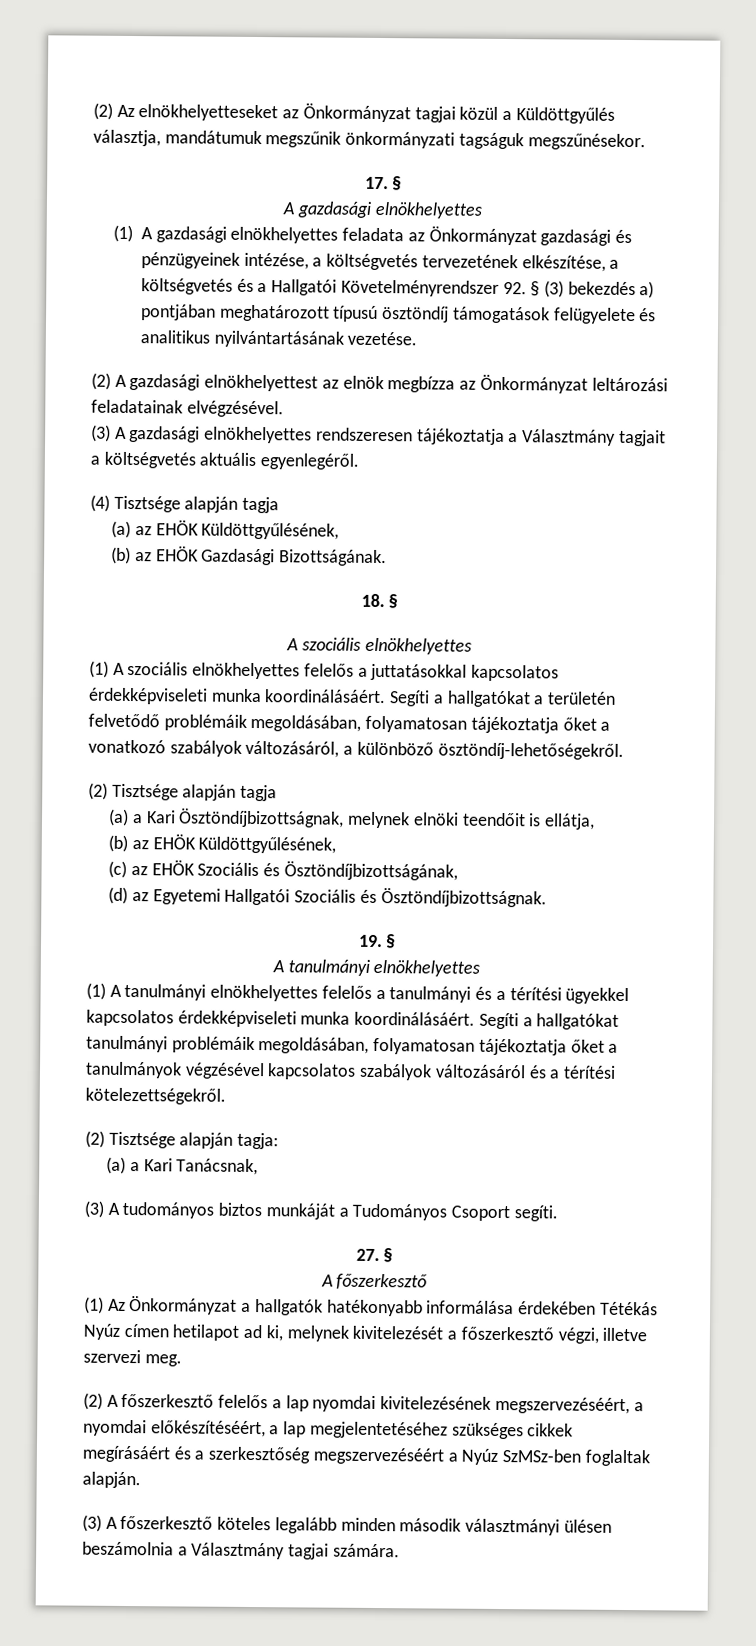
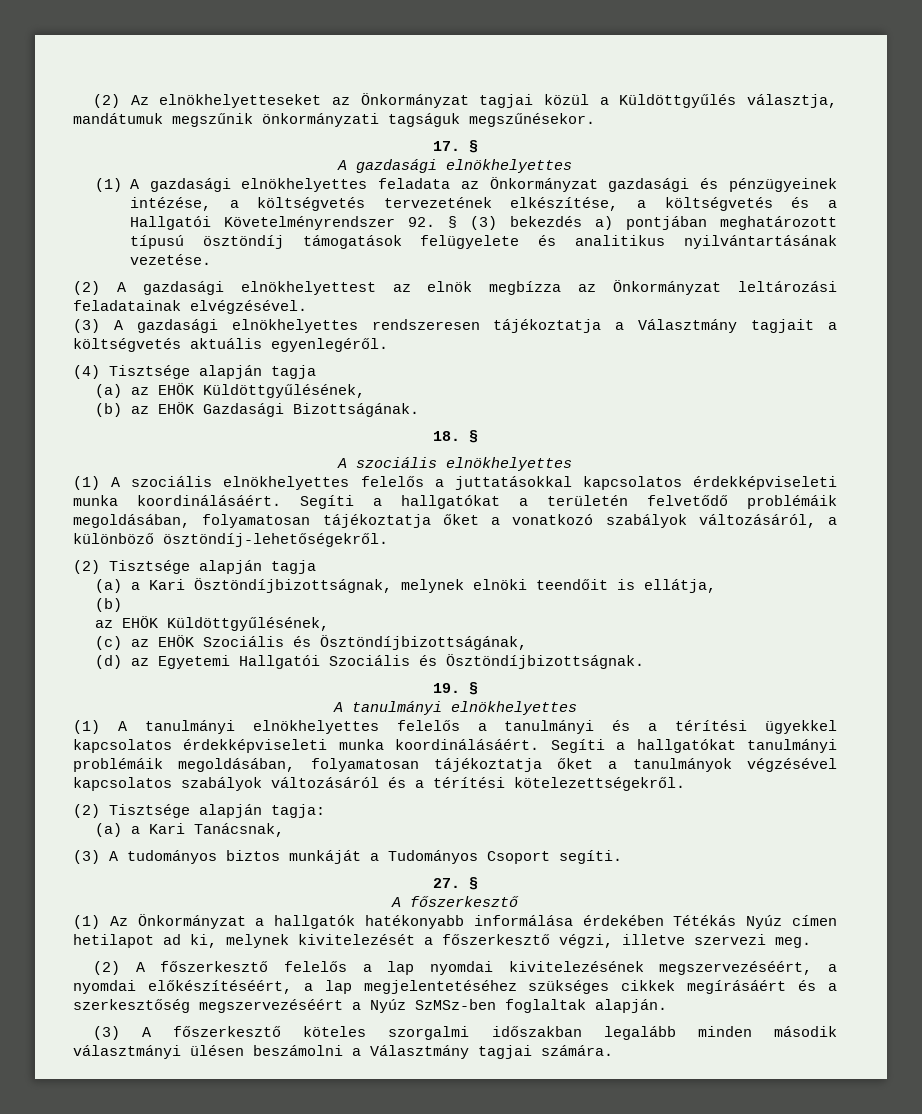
  (a) a Kari Ösztöndíjbizottságnak, melynek elnöki teendőit is ellátja,
- (b) az EHÖK Küldöttgyűlésének,
+ (b)
+ az EHÖK Küldöttgyűlésének,
- (3) A főszerkesztő köteles legalább minden második választmányi ülésen beszámolnia a Választmány tagjai számára.
+ (3) A főszerkesztő köteles szorgalmi időszakban legalább minden második választmányi ülésen beszámolni a Választmány tagjai számára.

